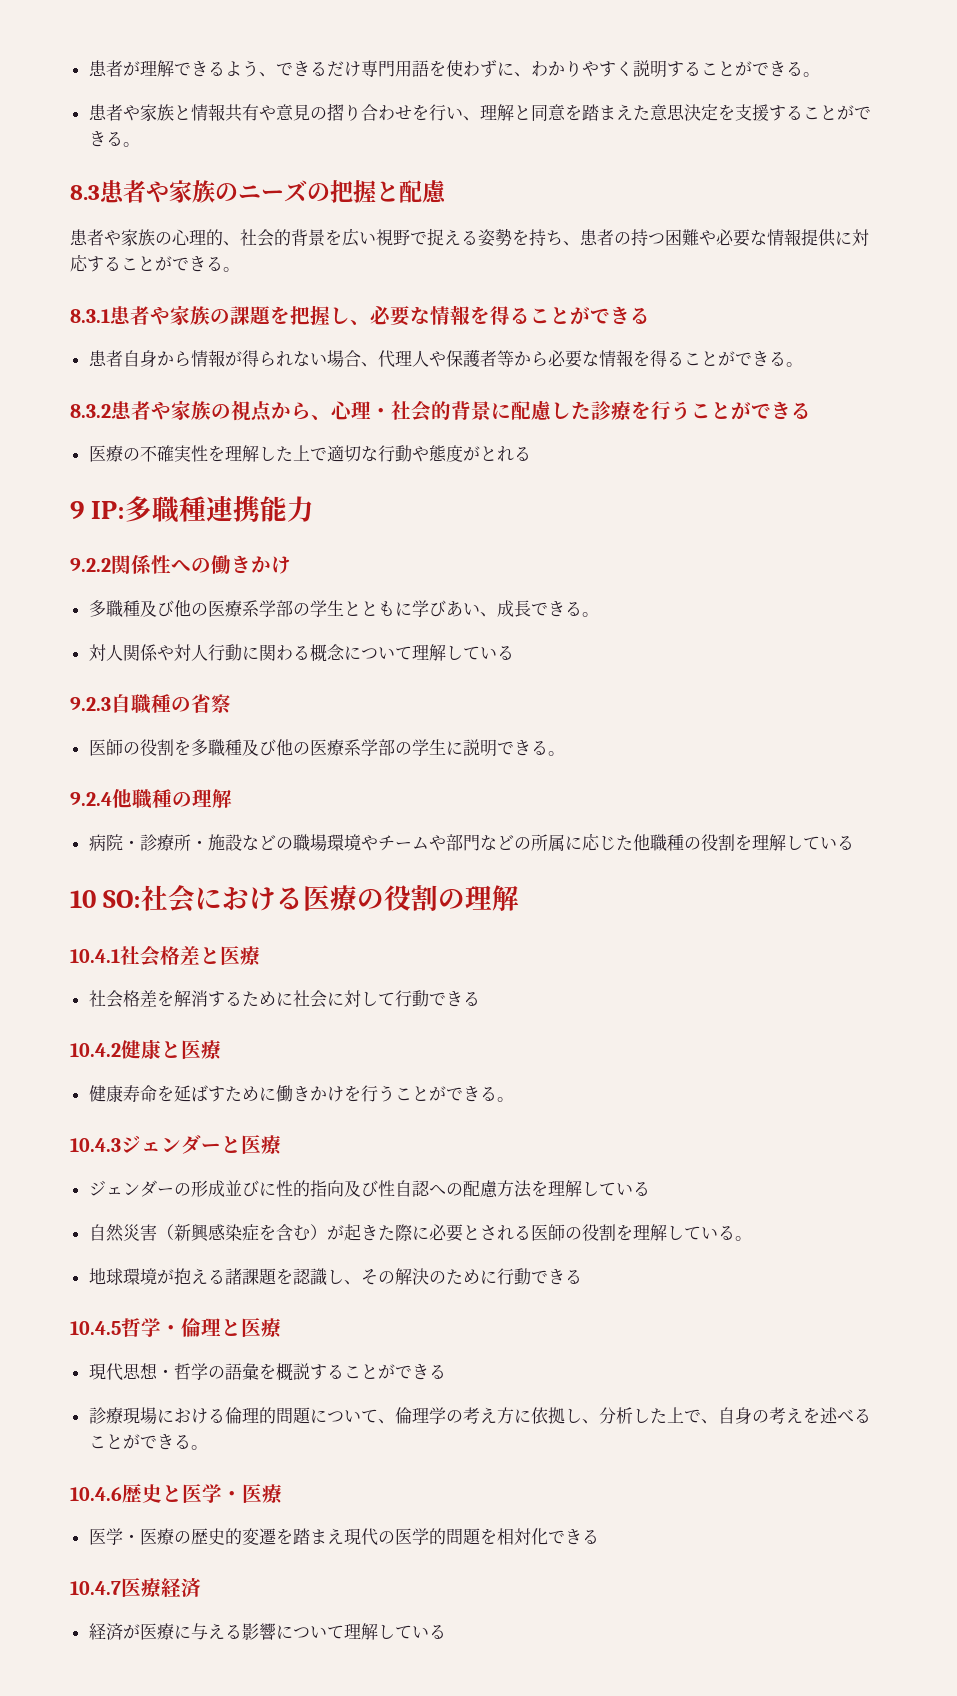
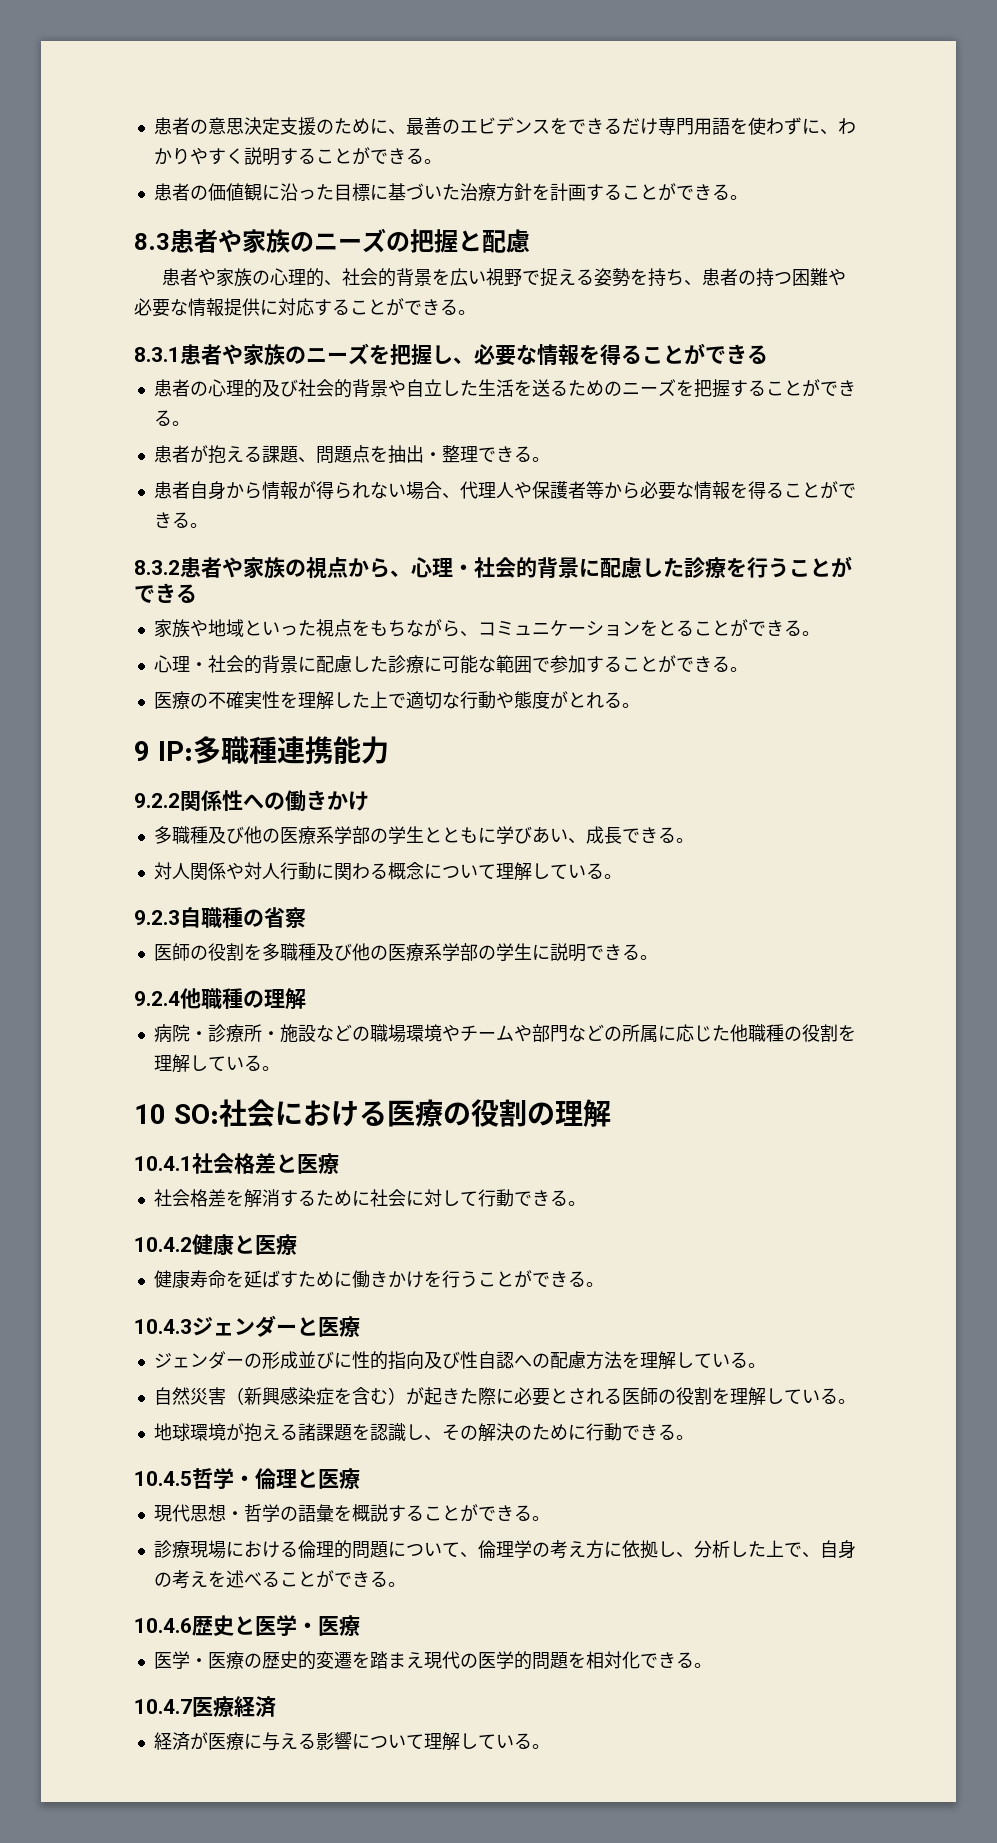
- 患者が理解できるよう、できるだけ専門用語を使わずに、わかりやすく説明することができる。
+ 患者の意思決定支援のために、最善のエビデンスをできるだけ専門用語を使わずに、わかりやすく説明することができる。
- 患者や家族と情報共有や意見の摺り合わせを行い、理解と同意を踏まえた意思決定を支援することができる。
+ 患者の価値観に沿った目標に基づいた治療方針を計画することができる。
- 8.3.1患者や家族の課題を把握し、必要な情報を得ることができる
+ 8.3.1患者や家族のニーズを把握し、必要な情報を得ることができる
+ 患者の心理的及び社会的背景や自立した生活を送るためのニーズを把握することができる。
+ 患者が抱える課題、問題点を抽出・整理できる。
+ 家族や地域といった視点をもちながら、コミュニケーションをとることができる。
+ 心理・社会的背景に配慮した診療に可能な範囲で参加することができる。
- 医療の不確実性を理解した上で適切な行動や態度がとれる
+ 医療の不確実性を理解した上で適切な行動や態度がとれる。
- 対人関係や対人行動に関わる概念について理解している
+ 対人関係や対人行動に関わる概念について理解している。
- 病院・診療所・施設などの職場環境やチームや部門などの所属に応じた他職種の役割を理解している
+ 病院・診療所・施設などの職場環境やチームや部門などの所属に応じた他職種の役割を理解している。
- 社会格差を解消するために社会に対して行動できる
+ 社会格差を解消するために社会に対して行動できる。
- ジェンダーの形成並びに性的指向及び性自認への配慮方法を理解している
+ ジェンダーの形成並びに性的指向及び性自認への配慮方法を理解している。
- 地球環境が抱える諸課題を認識し、その解決のために行動できる
+ 地球環境が抱える諸課題を認識し、その解決のために行動できる。
- 現代思想・哲学の語彙を概説することができる
+ 現代思想・哲学の語彙を概説することができる。
- 医学・医療の歴史的変遷を踏まえ現代の医学的問題を相対化できる
+ 医学・医療の歴史的変遷を踏まえ現代の医学的問題を相対化できる。
- 経済が医療に与える影響について理解している
+ 経済が医療に与える影響について理解している。

